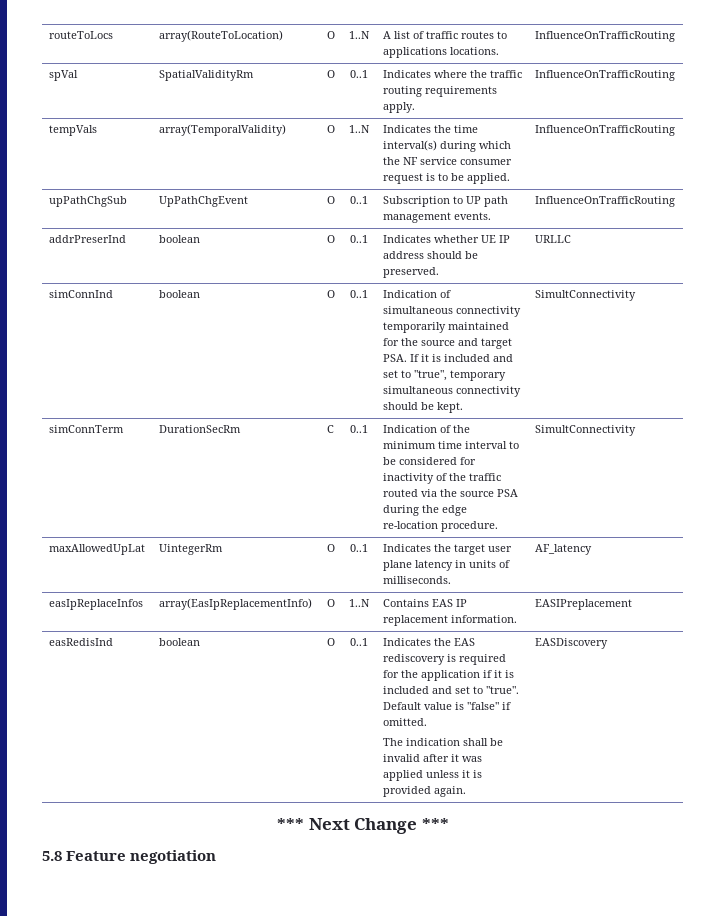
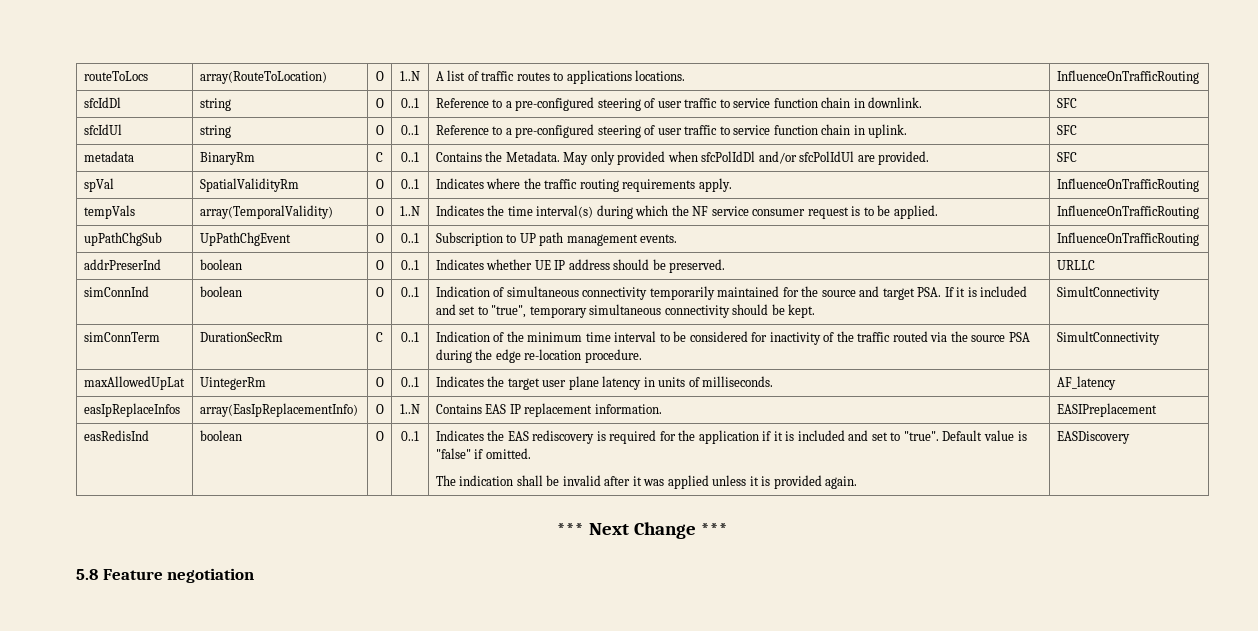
+ sfcIdDl | string | O | 0..1 | Reference to a pre-configured steering of user traffic to service function chain in downlink. | SFC
+ sfcIdUl | string | O | 0..1 | Reference to a pre-configured steering of user traffic to service function chain in uplink. | SFC
+ metadata | BinaryRm | C | 0..1 | Contains the Metadata. May only provided when sfcPolIdDl and/or sfcPolIdUl are provided. | SFC

